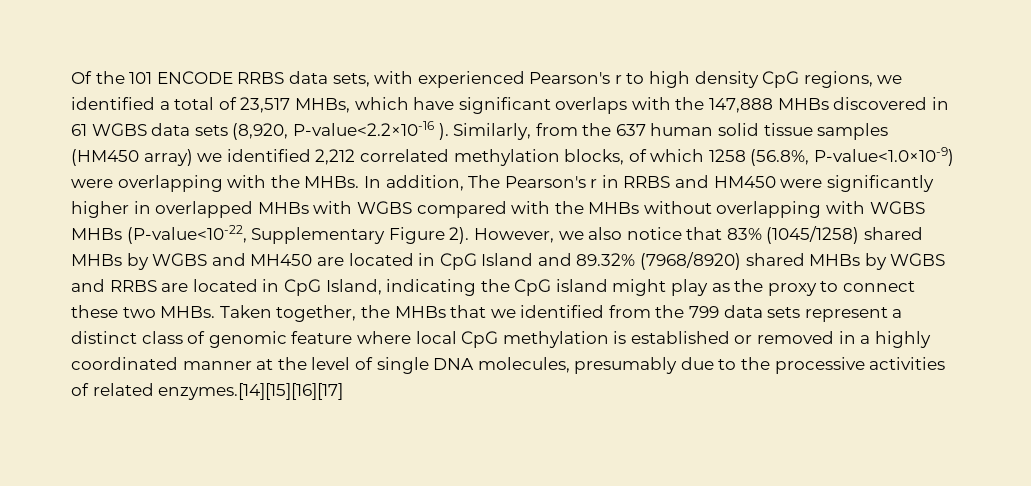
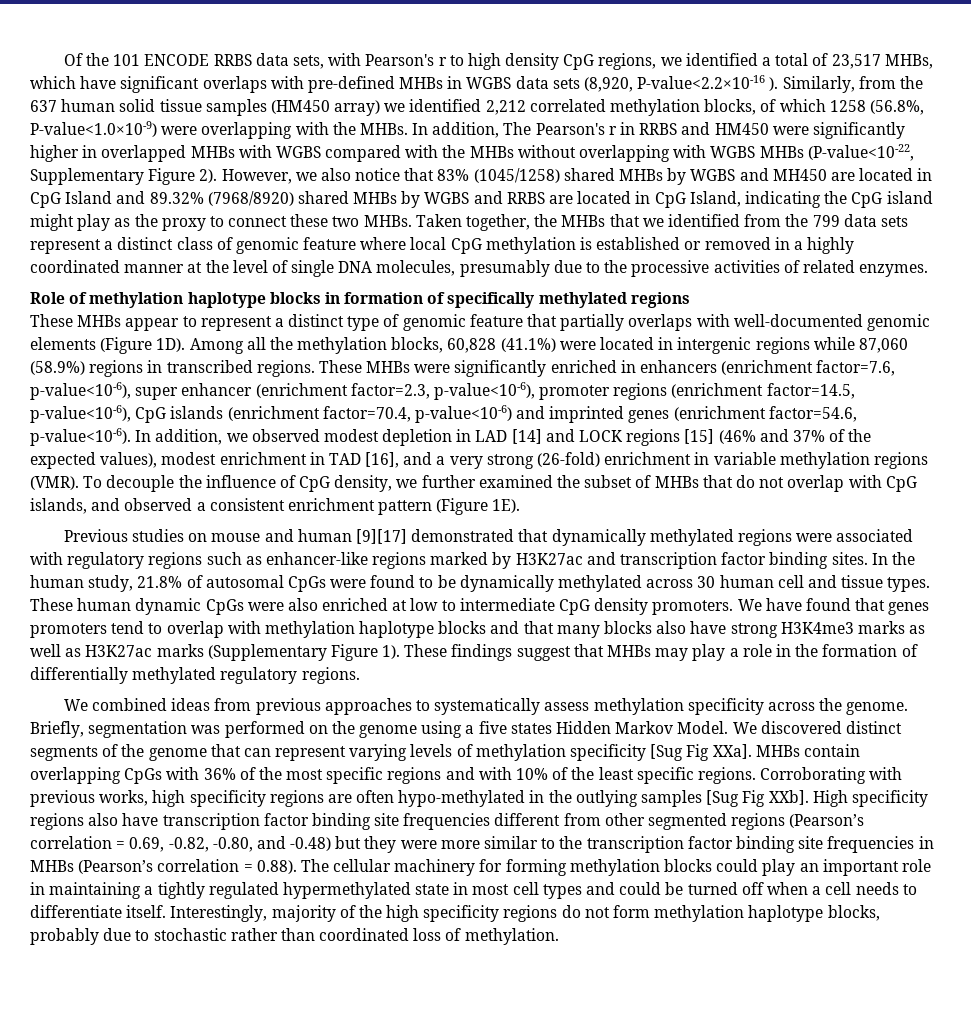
- Of the 101 ENCODE RRBS data sets, with experienced Pearson's r to high density CpG regions, we identified a total of 23,517 MHBs, which have significant overlaps with the 147,888 MHBs discovered in 61 WGBS data sets (8,920, P-value<2.2×10-16 ).
+ Of the 101 ENCODE RRBS data sets, with Pearson's r to high density CpG regions, we identified a total of 23,517 MHBs, which have significant overlaps with pre-defined MHBs in WGBS data sets (8,920, P-value<2.2×10-16 ).
- Taken together, the MHBs that we identified from the 799 data sets represent a distinct class of genomic feature where local CpG methylation is established or removed in a highly coordinated manner at the level of single DNA molecules, presumably due to the processive activities of related enzymes.[14][15][16][17]
+ Taken together, the MHBs that we identified from the 799 data sets represent a distinct class of genomic feature where local CpG methylation is established or removed in a highly coordinated manner at the level of single DNA molecules, presumably due to the processive activities of related enzymes.
+ Role of methylation haplotype blocks in formation of specifically methylated regions
+ These MHBs appear to represent a distinct type of genomic feature that partially overlaps with well-documented genomic elements (Figure 1D). Among all the methylation blocks, 60,828 (41.1%) were located in intergenic regions while 87,060 (58.9%) regions in transcribed regions. These MHBs were significantly enriched in enhancers (enrichment factor=7.6, p-value<10-6), super enhancer (enrichment factor=2.3, p-value<10-6), promoter regions (enrichment factor=14.5, p-value<10-6), CpG islands (enrichment factor=70.4, p-value<10-6) and imprinted genes (enrichment factor=54.6, p-value<10-6). In addition, we observed modest depletion in LAD [14] and LOCK regions [15] (46% and 37% of the expected values), modest enrichment in TAD [16], and a very strong (26-fold) enrichment in variable methylation regions (VMR). To decouple the influence of CpG density, we further examined the subset of MHBs that do not overlap with CpG islands, and observed a consistent enrichment pattern (Figure 1E).
+ Previous studies on mouse and human [9][17] demonstrated that dynamically methylated regions were associated with regulatory regions such as enhancer-like regions marked by H3K27ac and transcription factor binding sites. In the human study, 21.8% of autosomal CpGs were found to be dynamically methylated across 30 human cell and tissue types. These human dynamic CpGs were also enriched at low to intermediate CpG density promoters. We have found that genes promoters tend to overlap with methylation haplotype blocks and that many blocks also have strong H3K4me3 marks as well as H3K27ac marks (Supplementary Figure 1). These findings suggest that MHBs may play a role in the formation of differentially methylated regulatory regions.
+ We combined ideas from previous approaches to systematically assess methylation specificity across the genome. Briefly, segmentation was performed on the genome using a five states Hidden Markov Model. We discovered distinct segments of the genome that can represent varying levels of methylation specificity [Sug Fig XXa]. MHBs contain overlapping CpGs with 36% of the most specific regions and with 10% of the least specific regions. Corroborating with previous works, high specificity regions are often hypo-methylated in the outlying samples [Sug Fig XXb]. High specificity regions also have transcription factor binding site frequencies different from other segmented regions (Pearson’s correlation = 0.69, -0.82, -0.80, and -0.48) but they were more similar to the transcription factor binding site frequencies in MHBs (Pearson’s correlation = 0.88). The cellular machinery for forming methylation blocks could play an important role in maintaining a tightly regulated hypermethylated state in most cell types and could be turned off when a cell needs to differentiate itself. Interestingly, majority of the high specificity regions do not form methylation haplotype blocks, probably due to stochastic rather than coordinated loss of methylation.

